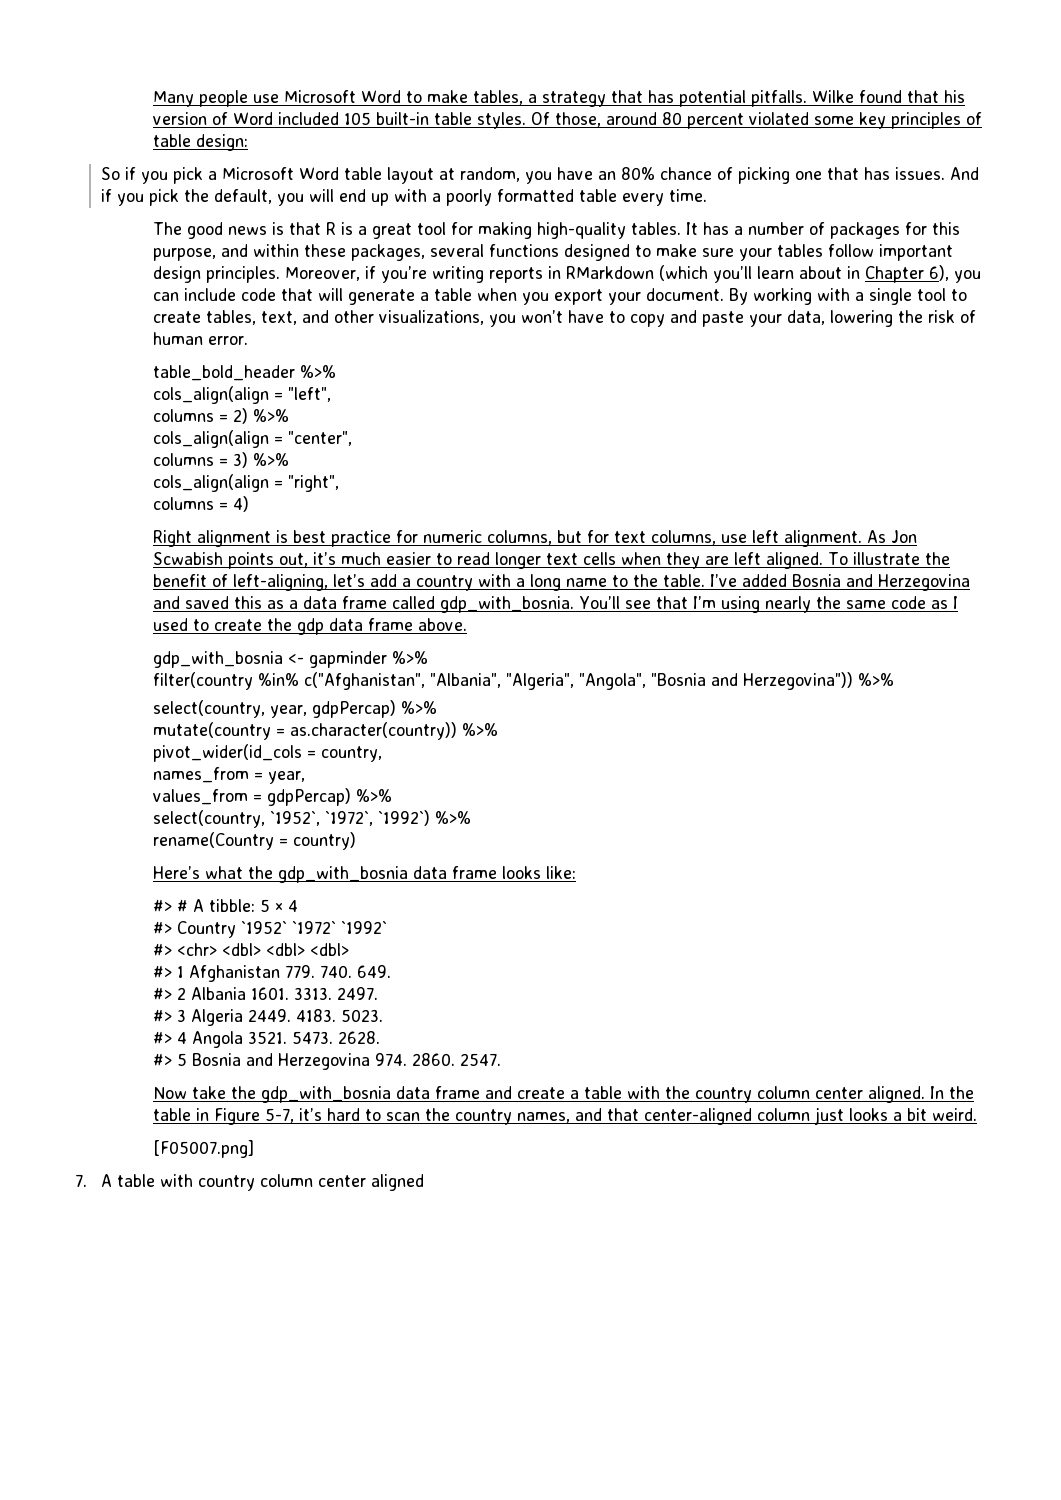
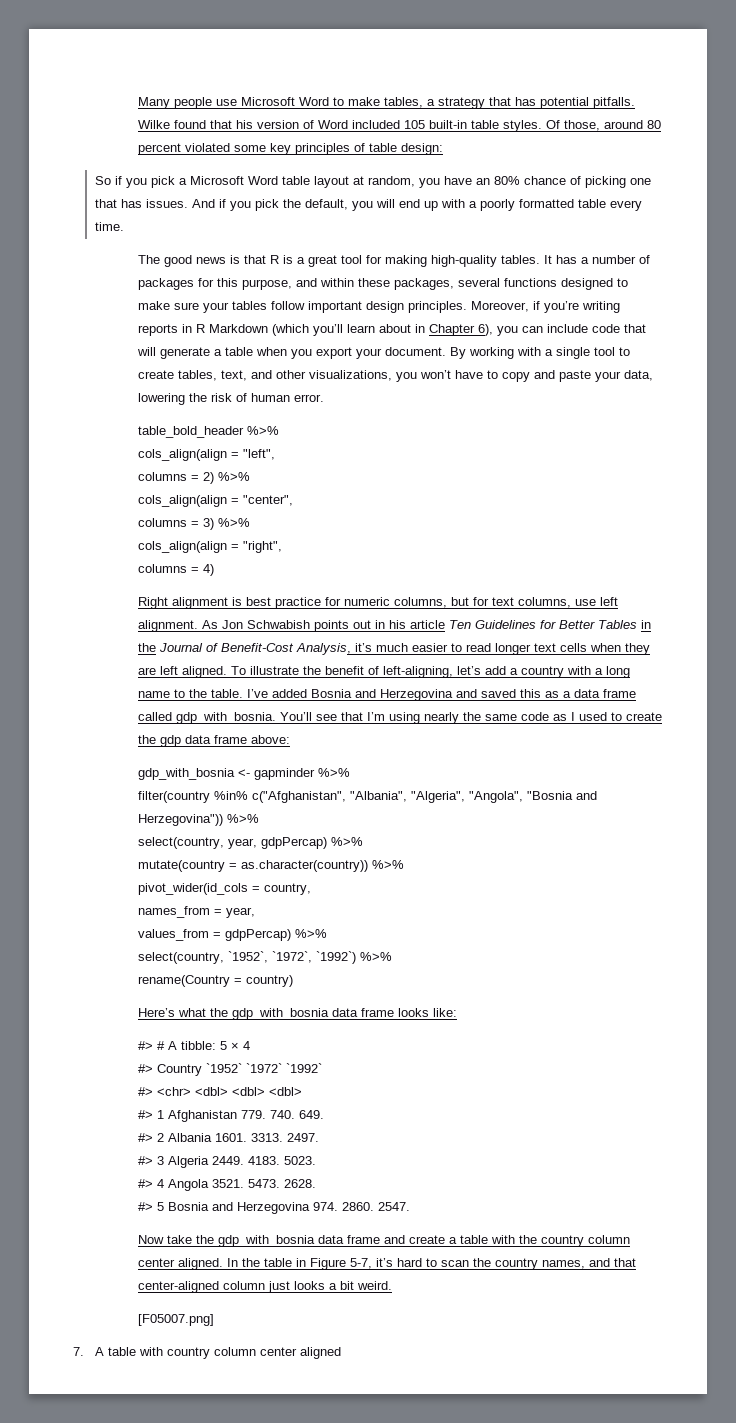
- Moreover, if you’re writing reports in RMarkdown (which you’ll learn about in Chapter 6), you can include code that will generate a table when you export your document.
+ Moreover, if you’re writing reports in R Markdown (which you’ll learn about in Chapter 6), you can include code that will generate a table when you export your document.
- As Jon Scwabish points out, it’s much easier to read longer text cells when they are left aligned.
+ As Jon Schwabish points out in his article Ten Guidelines for Better Tables in the Journal of Benefit-Cost Analysis, it’s much easier to read longer text cells when they are left aligned.
- You’ll see that I’m using nearly the same code as I used to create the gdp data frame above.
+ You’ll see that I’m using nearly the same code as I used to create the gdp data frame above:

